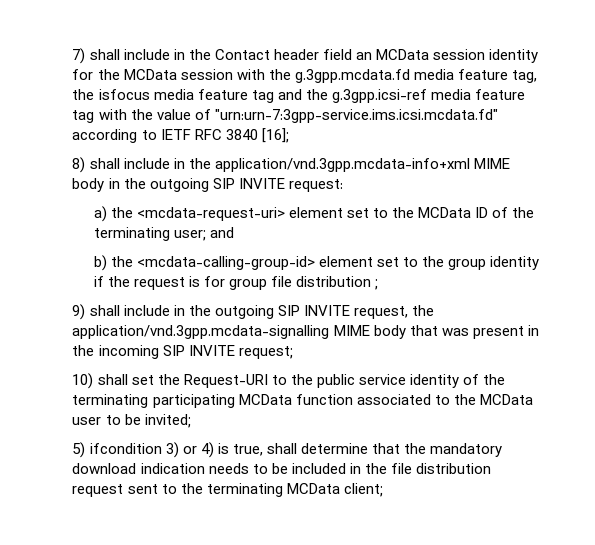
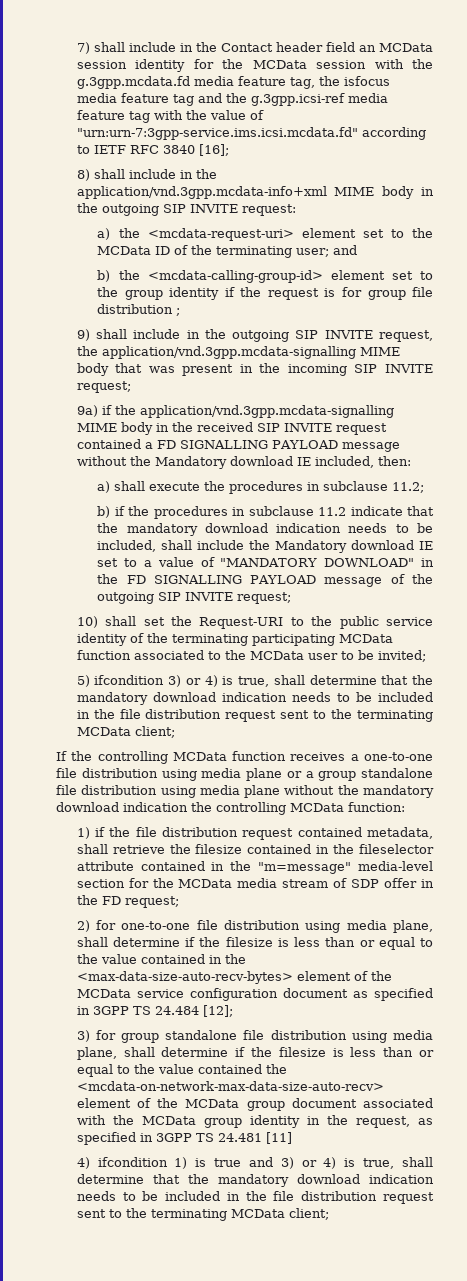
+ 9a) if the application/vnd.3gpp.mcdata-signalling MIME body in the received SIP INVITE request contained a FD SIGNALLING PAYLOAD message without the Mandatory download IE included, then:
+ a) shall execute the procedures in subclause 11.2;
+ b) if the procedures in subclause 11.2 indicate that the mandatory download indication needs to be included, shall include the Mandatory download IE set to a value of "MANDATORY DOWNLOAD" in the FD SIGNALLING PAYLOAD message of the outgoing SIP INVITE request;
+ If the controlling MCData function receives a one-to-one file distribution using media plane or a group standalone file distribution using media plane without the mandatory download indication the controlling MCData function:
+ 1) if the file distribution request contained metadata, shall retrieve the filesize contained in the fileselector attribute contained in the "m=message" media-level section for the MCData media stream of SDP offer in the FD request;
+ 2) for one-to-one file distribution using media plane, shall determine if the filesize is less than or equal to the value contained in the <max-data-size-auto-recv-bytes> element of the MCData service configuration document as specified in 3GPP TS 24.484 [12];
+ 3) for group standalone file distribution using media plane, shall determine if the filesize is less than or equal to the value contained the <mcdata-on-network-max-data-size-auto-recv> element of the MCData group document associated with the MCData group identity in the request, as specified in 3GPP TS 24.481 [11]
+ 4) ifcondition 1) is true and 3) or 4) is true, shall determine that the mandatory download indication needs to be included in the file distribution request sent to the terminating MCData client;

